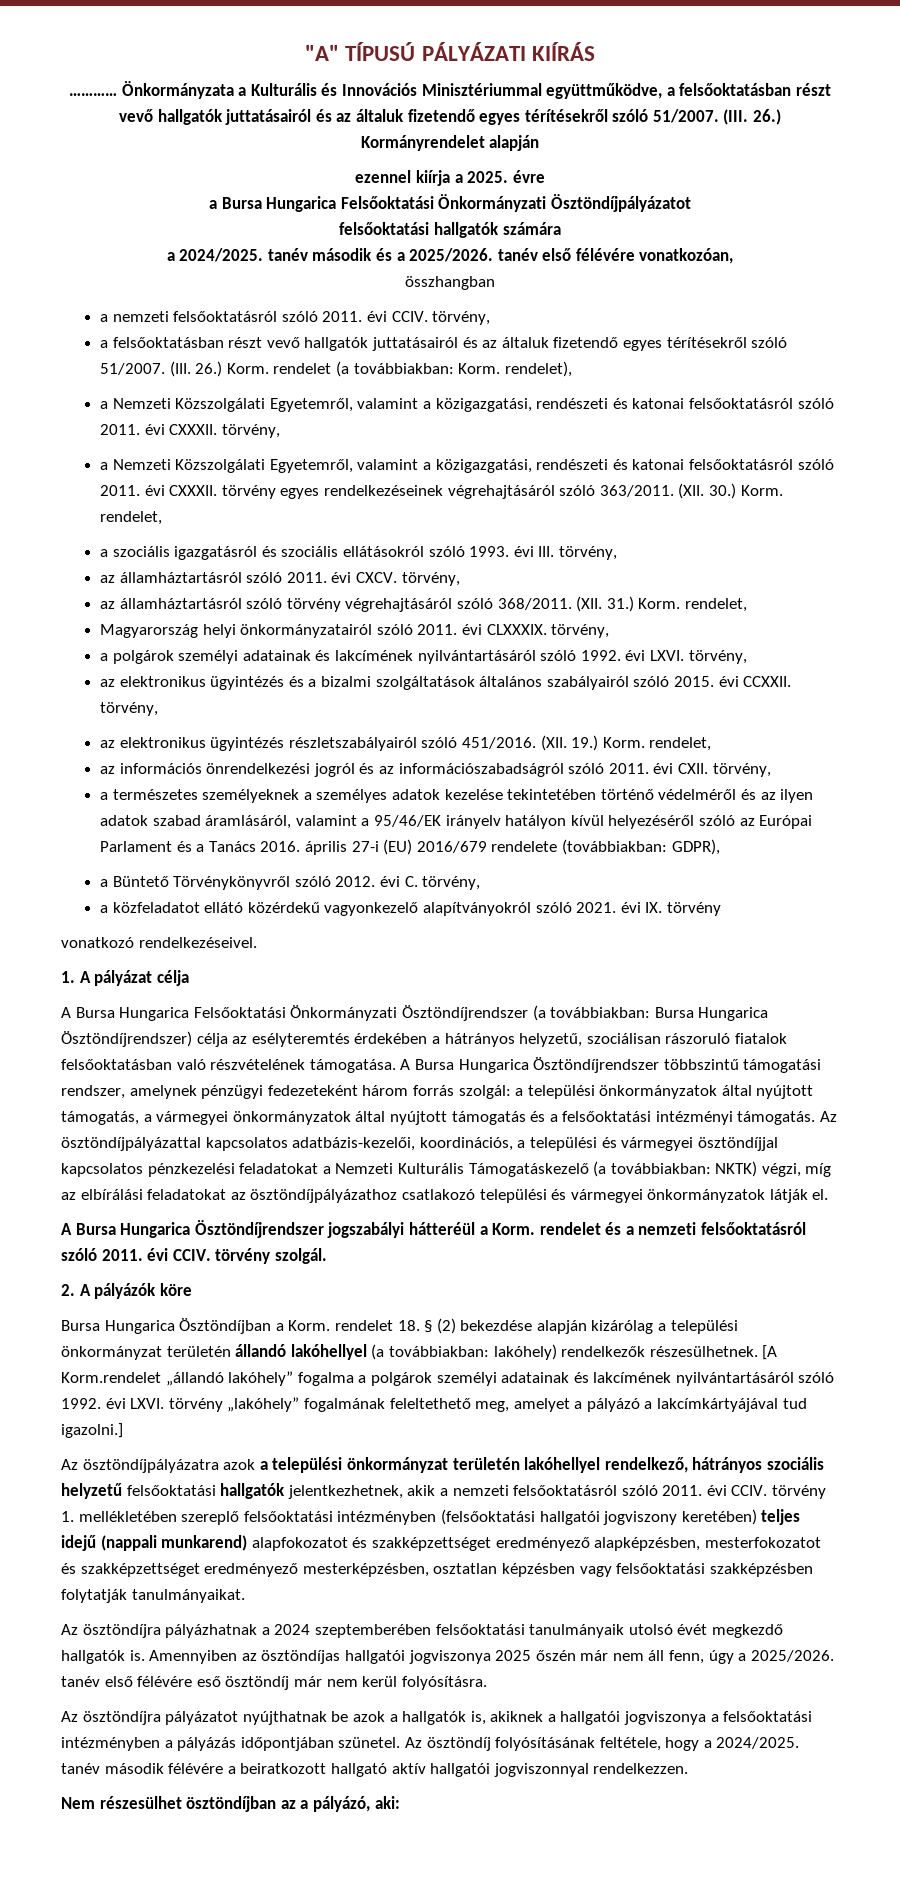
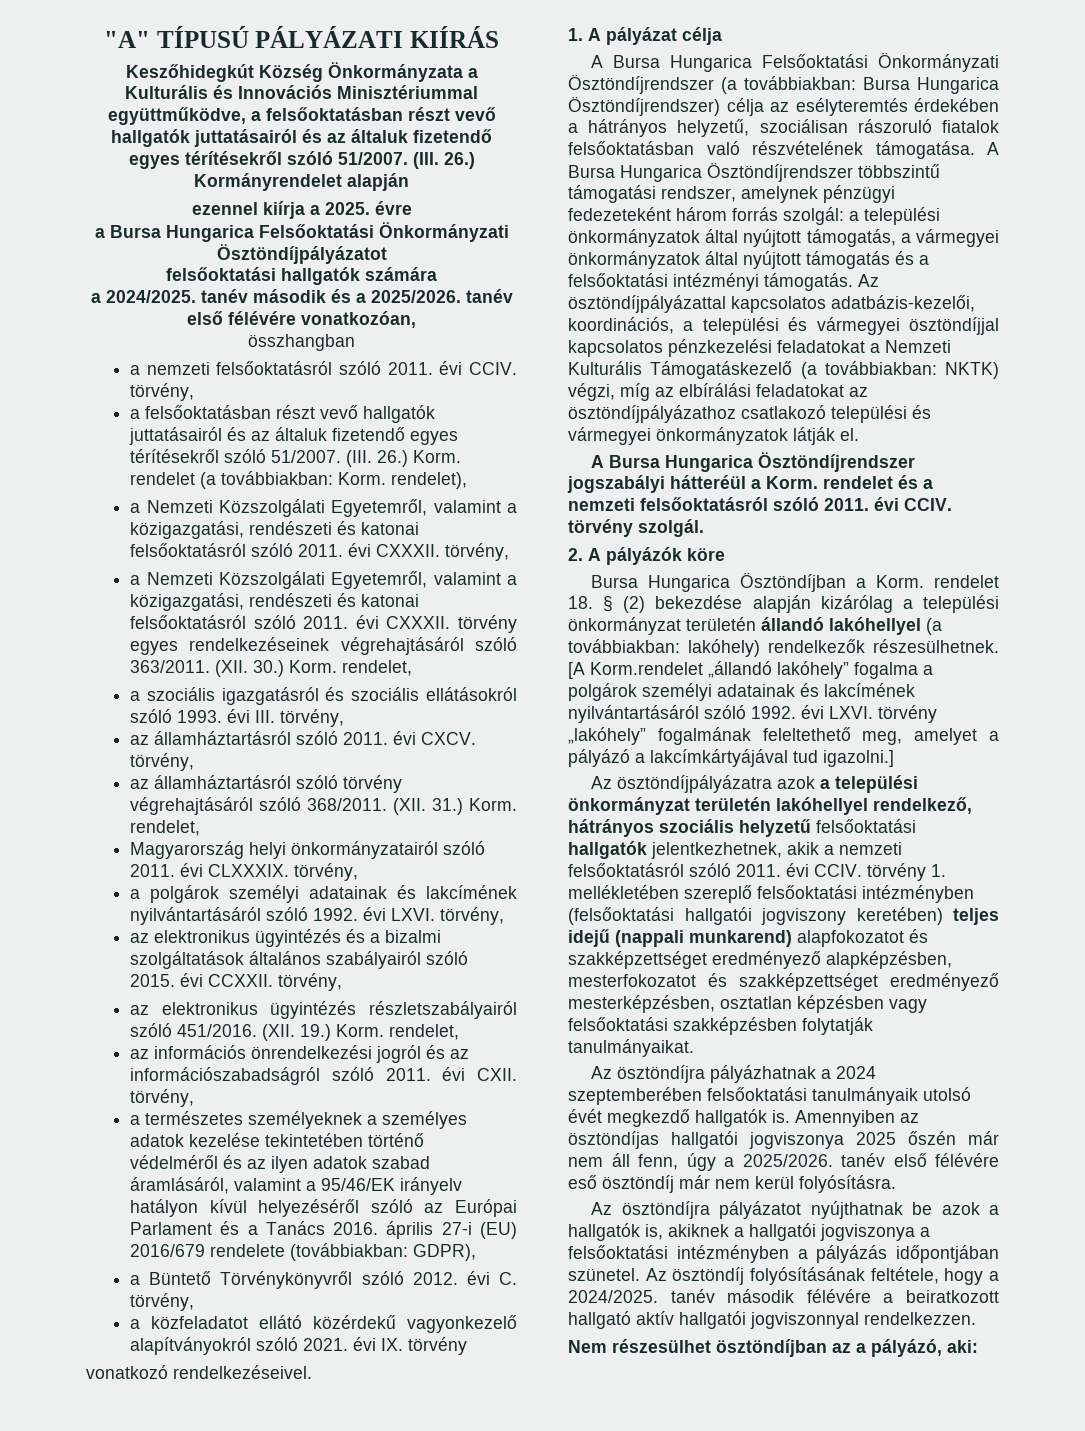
- ………… Önkormányzata a Kulturális és Innovációs Minisztériummal együttműködve, a felsőoktatásban részt vevő hallgatók juttatásairól és az általuk fizetendő egyes térítésekről szóló 51/2007.
+ Keszőhidegkút Község Önkormányzata a Kulturális és Innovációs Minisztériummal együttműködve, a felsőoktatásban részt vevő hallgatók juttatásairól és az általuk fizetendő egyes térítésekről szóló 51/2007.

